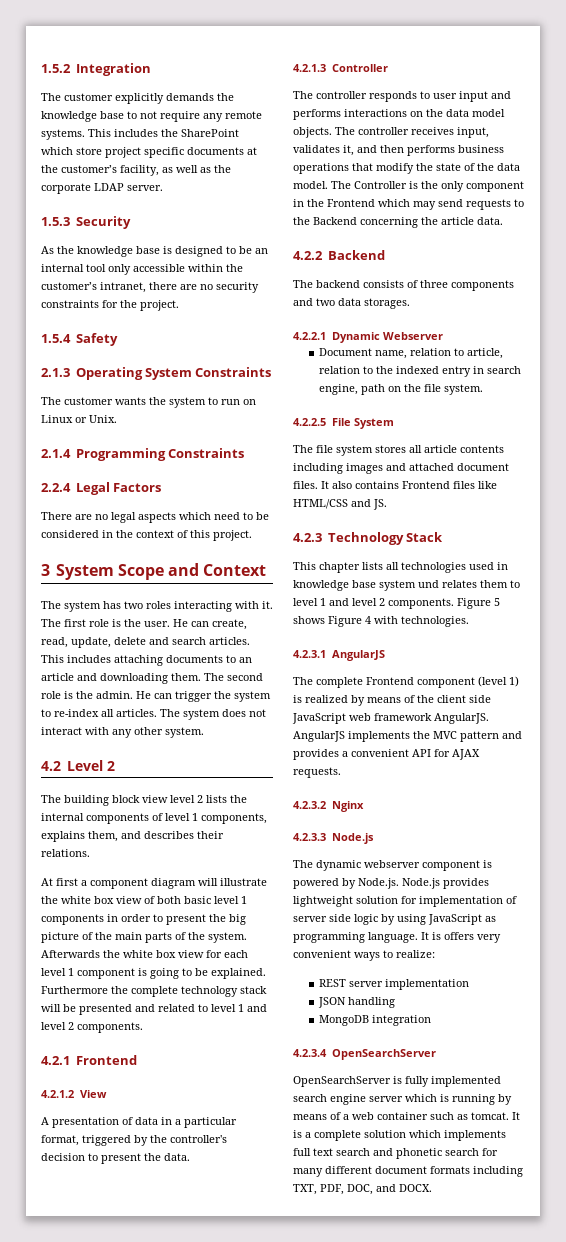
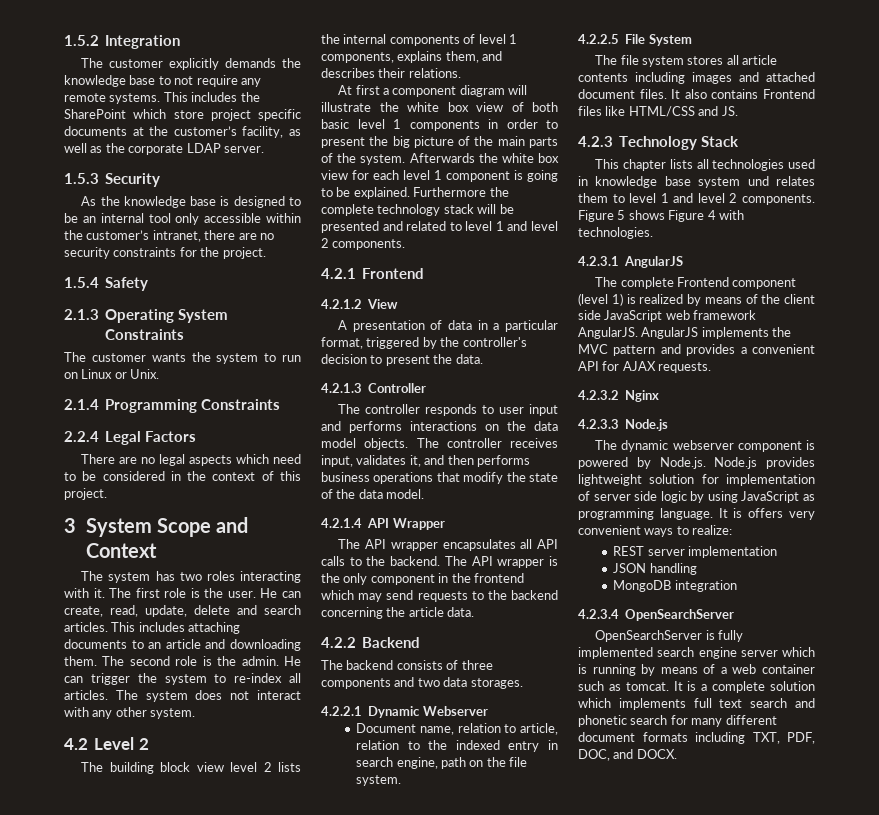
- The controller receives input, validates it, and then performs business operations that modify the state of the data model. The Controller is the only component in the Frontend which may send requests to the Backend concerning the article data.
+ The controller receives input, validates it, and then performs business operations that modify the state of the data model.
+ 4.2.1.4 API Wrapper
+ The API wrapper encapsulates all API calls to the backend. The API wrapper is the only component in the frontend which may send requests to the backend concerning the article data.

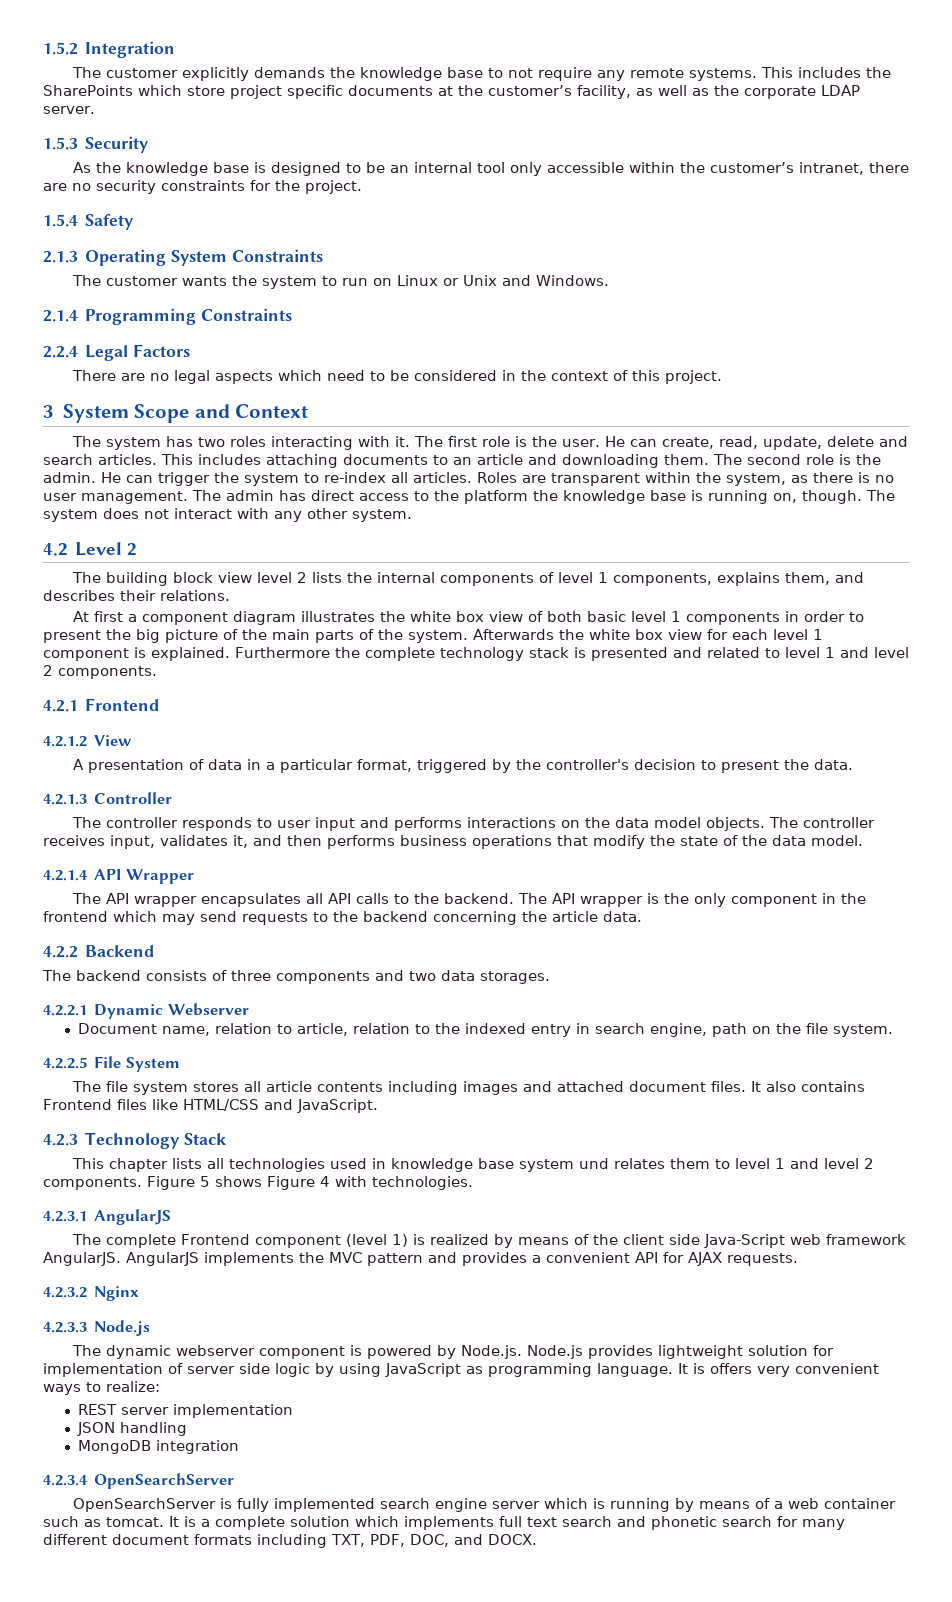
- This includes the SharePoint which store project specific documents at the customer’s facility, as well as the corporate LDAP server.
+ This includes the SharePoints which store project specific documents at the customer’s facility, as well as the corporate LDAP server.
- The customer wants the system to run on Linux or Unix.
+ The customer wants the system to run on Linux or Unix and Windows.
+ Roles are transparent within the system, as there is no user management. The admin has direct access to the platform the knowledge base is running on, though.
- At first a component diagram will illustrate the white box view of both basic level 1 components in order to present the big picture of the main parts of the system.
+ At first a component diagram illustrates the white box view of both basic level 1 components in order to present the big picture of the main parts of the system.
- Afterwards the white box view for each level 1 component is going to be explained.
+ Afterwards the white box view for each level 1 component is explained.
- Furthermore the complete technology stack will be presented and related to level 1 and level 2 components.
+ Furthermore the complete technology stack is presented and related to level 1 and level 2 components.
- It also contains Frontend files like HTML/CSS and JS.
+ It also contains Frontend files like HTML/CSS and JavaScript.
- The complete Frontend component (level 1) is realized by means of the client side JavaScript web framework AngularJS.
+ The complete Frontend component (level 1) is realized by means of the client side Java-Script web framework AngularJS.

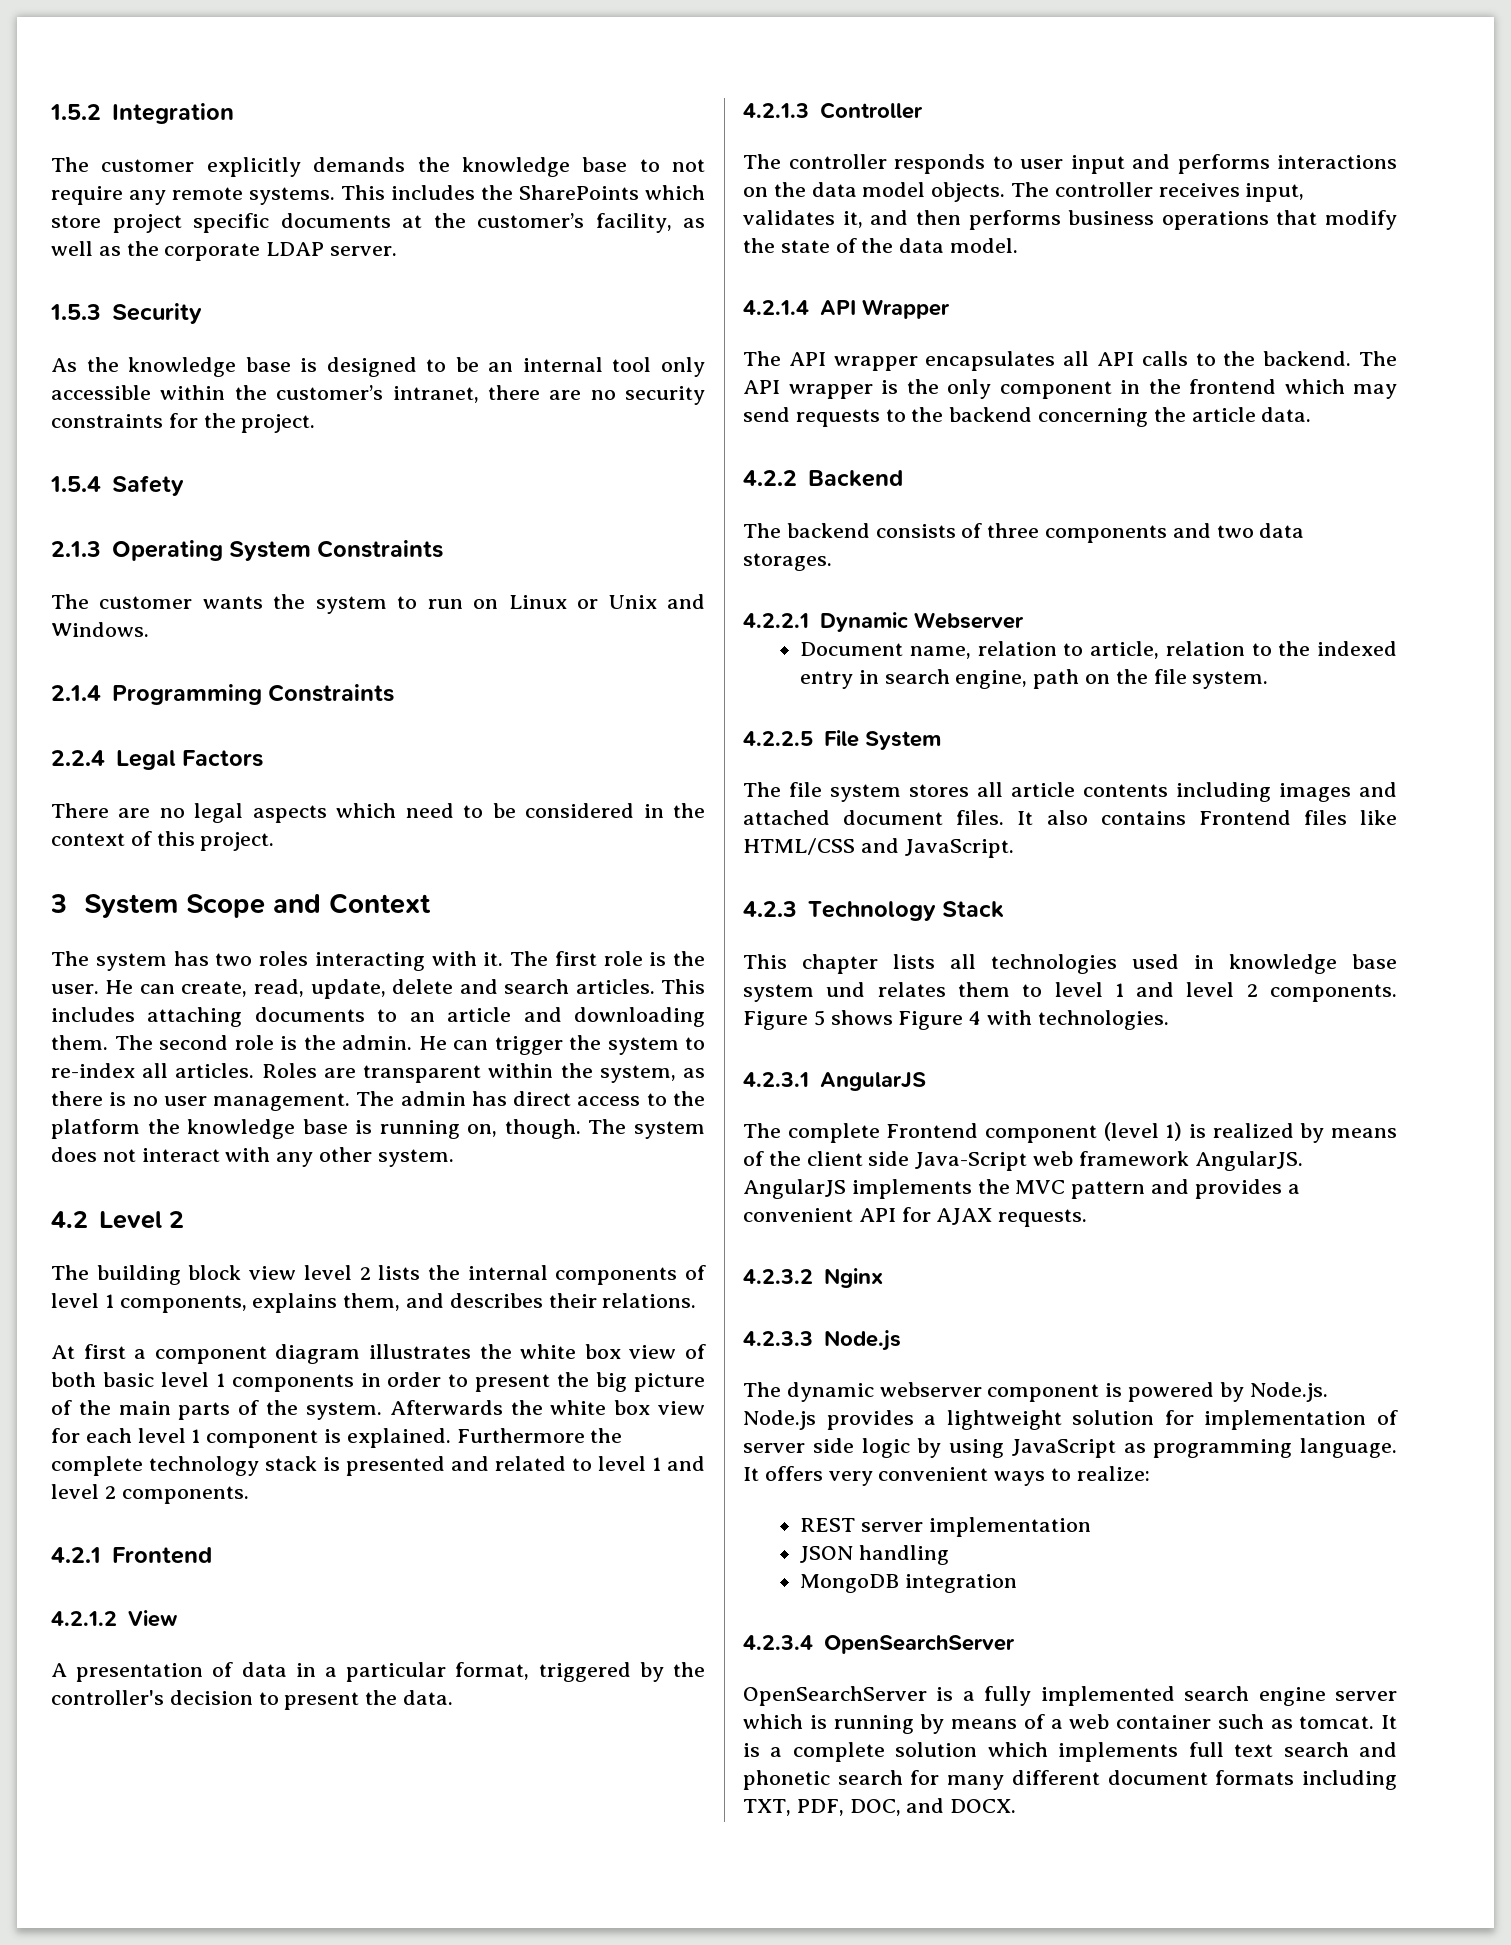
- The dynamic webserver component is powered by Node.js. Node.js provides lightweight solution for implementation of server side logic by using JavaScript as programming language.
+ The dynamic webserver component is powered by Node.js. Node.js provides a lightweight solution for implementation of server side logic by using JavaScript as programming language.
- It is offers very convenient ways to realize:
+ It offers very convenient ways to realize:
- OpenSearchServer is fully implemented search engine server which is running by means of a web container such as tomcat.
+ OpenSearchServer is a fully implemented search engine server which is running by means of a web container such as tomcat.

